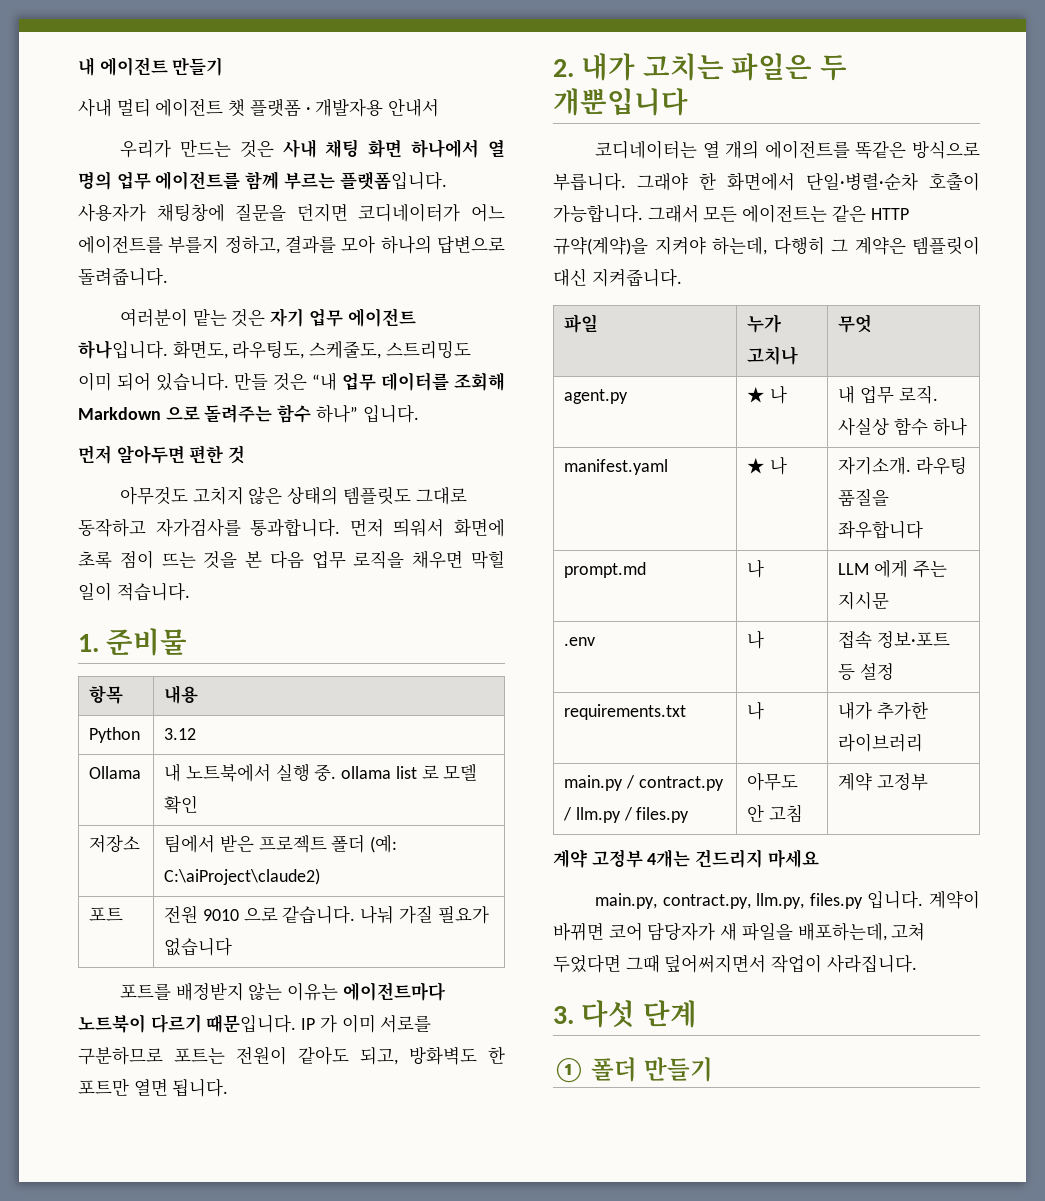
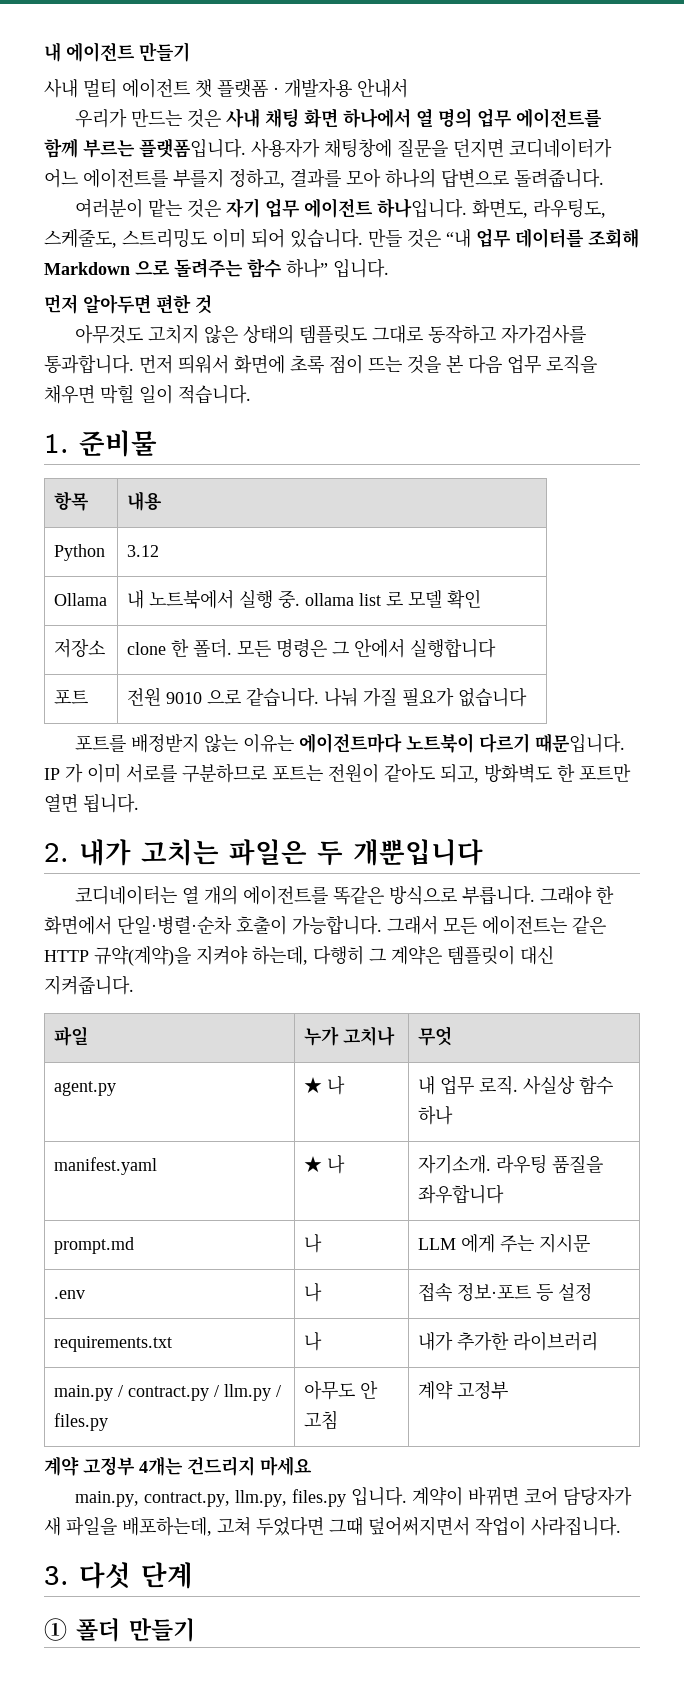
- 저장소 | 팀에서 받은 프로젝트 폴더 (예: C:\aiProject\claude2)
+ 저장소 | clone 한 폴더. 모든 명령은 그 안에서 실행합니다

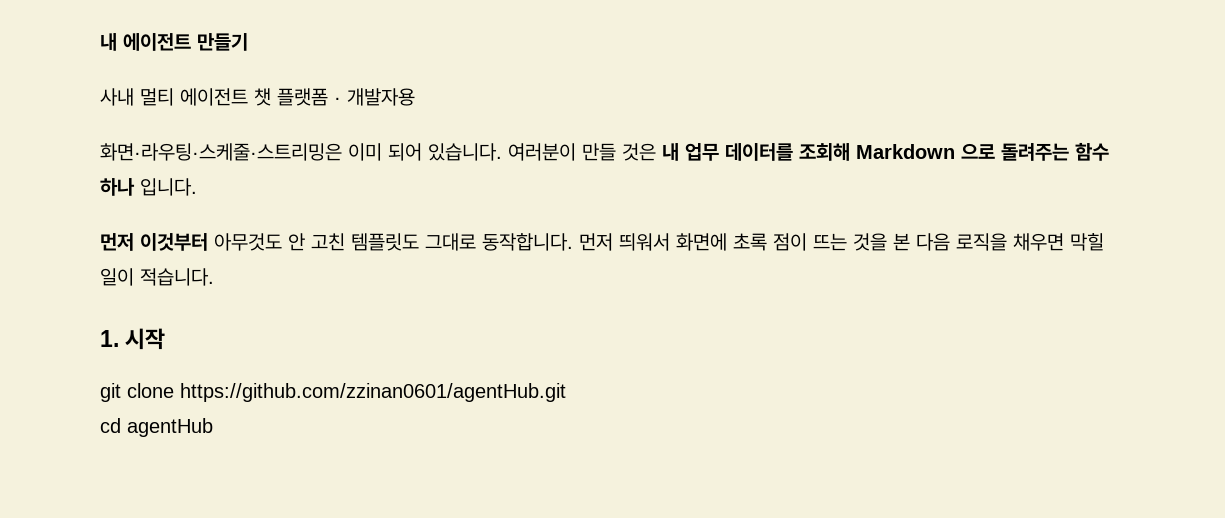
- 사내 멀티 에이전트 챗 플랫폼 · 개발자용 안내서
- 우리가 만드는 것은 사내 채팅 화면 하나에서 열 명의 업무 에이전트를 함께 부르는 플랫폼입니다. 사용자가 채팅창에 질문을 던지면 코디네이터가 어느 에이전트를 부를지 정하고, 결과를 모아 하나의 답변으로 돌려줍니다.
- 여러분이 맡는 것은 자기 업무 에이전트 하나입니다. 화면도, 라우팅도, 스케줄도, 스트리밍도 이미 되어 있습니다.
+ 사내 멀티 에이전트 챗 플랫폼 · 개발자용
+ 화면·라우팅·스케줄·스트리밍은 이미 되어 있습니다.
- 만들 것은 “내 업무 데이터를 조회해 Markdown 으로 돌려주는 함수 하나” 입니다.
+ 여러분이 만들 것은 내 업무 데이터를 조회해 Markdown 으로 돌려주는 함수 하나 입니다.
- 먼저 알아두면 편한 것
- 아무것도 고치지 않은 상태의 템플릿도 그대로 동작하고 자가검사를 통과합니다.
+ 먼저 이것부터 아무것도 안 고친 템플릿도 그대로 동작합니다.
- 먼저 띄워서 화면에 초록 점이 뜨는 것을 본 다음 업무 로직을 채우면 막힐 일이 적습니다.
+ 먼저 띄워서 화면에 초록 점이 뜨는 것을 본 다음 로직을 채우면 막힐 일이 적습니다.
- 1. 준비물
- 항목 | 내용
- Python | 3.12
- Ollama | 내 노트북에서 실행 중. ollama list 로 모델 확인
- 저장소 | clone 한 폴더. 모든 명령은 그 안에서 실행합니다
- 포트 | 전원 9010 으로 같습니다. 나눠 가질 필요가 없습니다
- 포트를 배정받지 않는 이유는 에이전트마다 노트북이 다르기 때문입니다. IP 가 이미 서로를 구분하므로 포트는 전원이 같아도 되고, 방화벽도 한 포트만 열면 됩니다.
- 2. 내가 고치는 파일은 두 개뿐입니다
- 코디네이터는 열 개의 에이전트를 똑같은 방식으로 부릅니다. 그래야 한 화면에서 단일·병렬·순차 호출이 가능합니다. 그래서 모든 에이전트는 같은 HTTP 규약(계약)을 지켜야 하는데, 다행히 그 계약은 템플릿이 대신 지켜줍니다.
- 파일 | 누가 고치나 | 무엇
- agent.py | ★ 나 | 내 업무 로직. 사실상 함수 하나
- manifest.yaml | ★ 나 | 자기소개. 라우팅 품질을 좌우합니다
- prompt.md | 나 | LLM 에게 주는 지시문
- .env | 나 | 접속 정보·포트 등 설정
- requirements.txt | 나 | 내가 추가한 라이브러리
- main.py / contract.py / llm.py / files.py | 아무도 안 고침 | 계약 고정부
- 계약 고정부 4개는 건드리지 마세요
- main.py, contract.py, llm.py, files.py 입니다. 계약이 바뀌면 코어 담당자가 새 파일을 배포하는데, 고쳐 두었다면 그때 덮어써지면서 작업이 사라집니다.
- 3. 다섯 단계
- ① 폴더 만들기
+ 1. 시작
+ git clone https://github.com/zzinan0601/agentHub.git
+ cd agentHub

